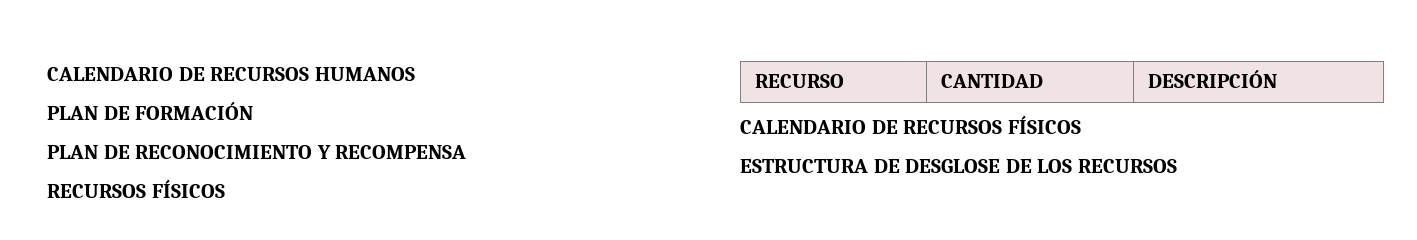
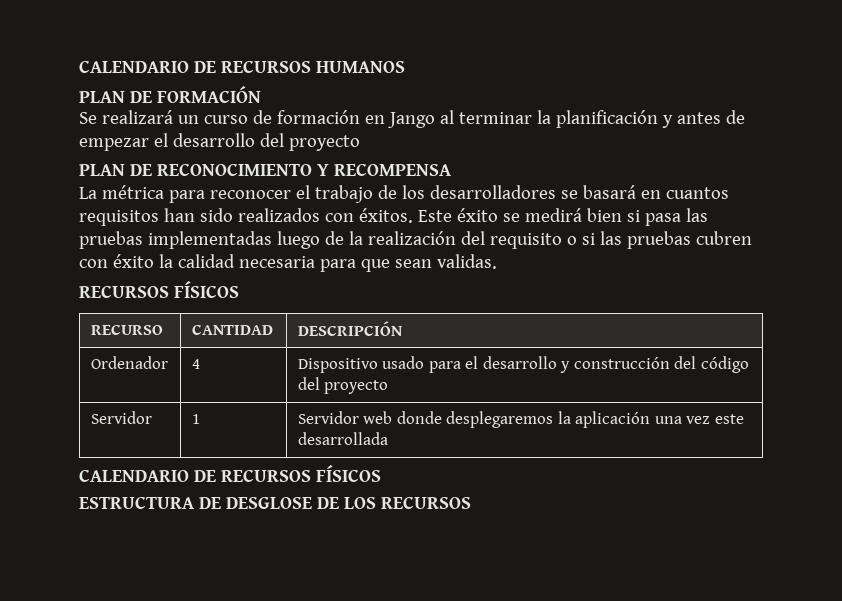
+ Se realizará un curso de formación en Jango al terminar la planificación y antes de empezar el desarrollo del proyecto
+ La métrica para reconocer el trabajo de los desarrolladores se basará en cuantos requisitos han sido realizados con éxitos. Este éxito se medirá bien si pasa las pruebas implementadas luego de la realización del requisito o si las pruebas cubren con éxito la calidad necesaria para que sean validas.
+ Ordenador | 4 | Dispositivo usado para el desarrollo y construcción del código del proyecto
+ Servidor | 1 | Servidor web donde desplegaremos la aplicación una vez este desarrollada

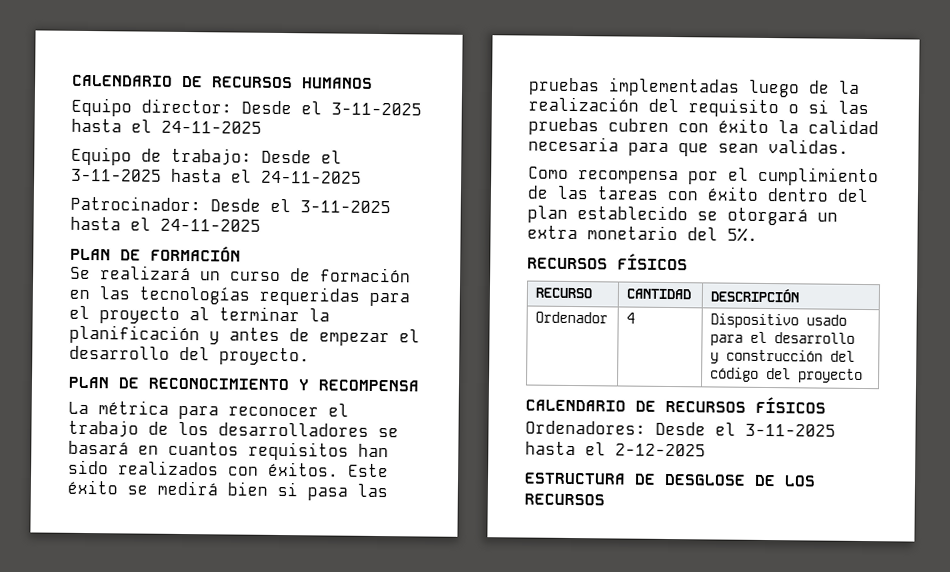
+ Equipo director: Desde el 3-11-2025 hasta el 24-11-2025
+ Equipo de trabajo: Desde el 3-11-2025 hasta el 24-11-2025
+ Patrocinador: Desde el 3-11-2025 hasta el 24-11-2025
- Se realizará un curso de formación en Jango al terminar la planificación y antes de empezar el desarrollo del proyecto
+ Se realizará un curso de formación en las tecnologías requeridas para el proyecto al terminar la planificación y antes de empezar el desarrollo del proyecto.
+ Como recompensa por el cumplimiento de las tareas con éxito dentro del plan establecido se otorgará un extra monetario del 5%.
- Servidor | 1 | Servidor web donde desplegaremos la aplicación una vez este desarrollada
  CALENDARIO DE RECURSOS FÍSICOS
+ Ordenadores: Desde el 3-11-2025 hasta el 2-12-2025

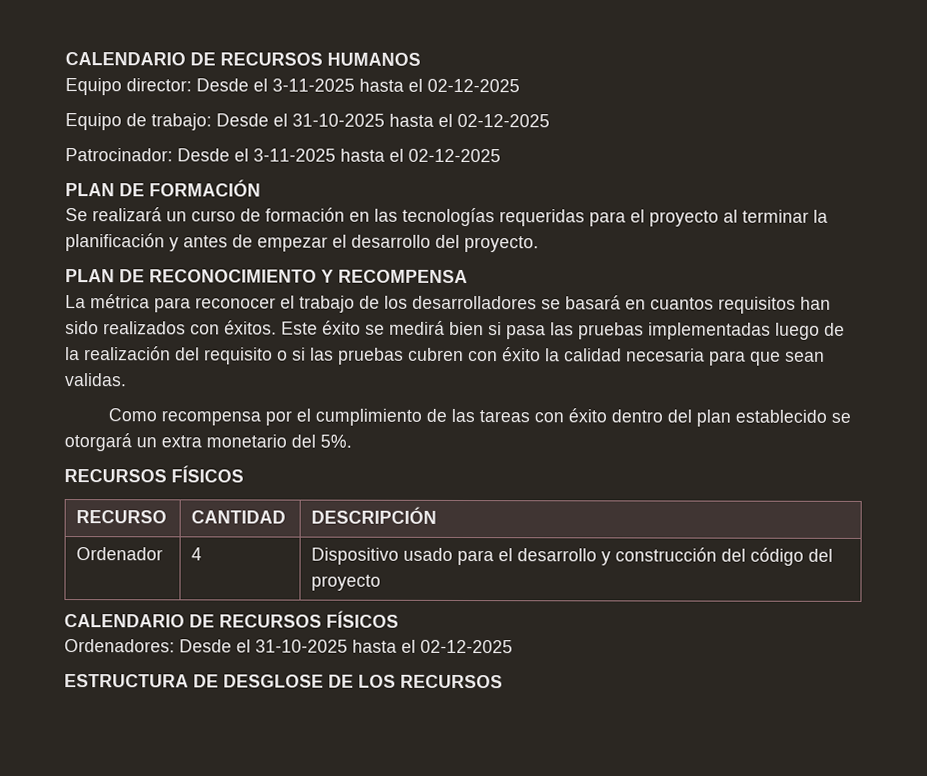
- Equipo director: Desde el 3-11-2025 hasta el 24-11-2025
+ Equipo director: Desde el 3-11-2025 hasta el 02-12-2025
- Equipo de trabajo: Desde el 3-11-2025 hasta el 24-11-2025
+ Equipo de trabajo: Desde el 31-10-2025 hasta el 02-12-2025
- Patrocinador: Desde el 3-11-2025 hasta el 24-11-2025
+ Patrocinador: Desde el 3-11-2025 hasta el 02-12-2025
- Ordenadores: Desde el 3-11-2025 hasta el 2-12-2025
+ Ordenadores: Desde el 31-10-2025 hasta el 02-12-2025

